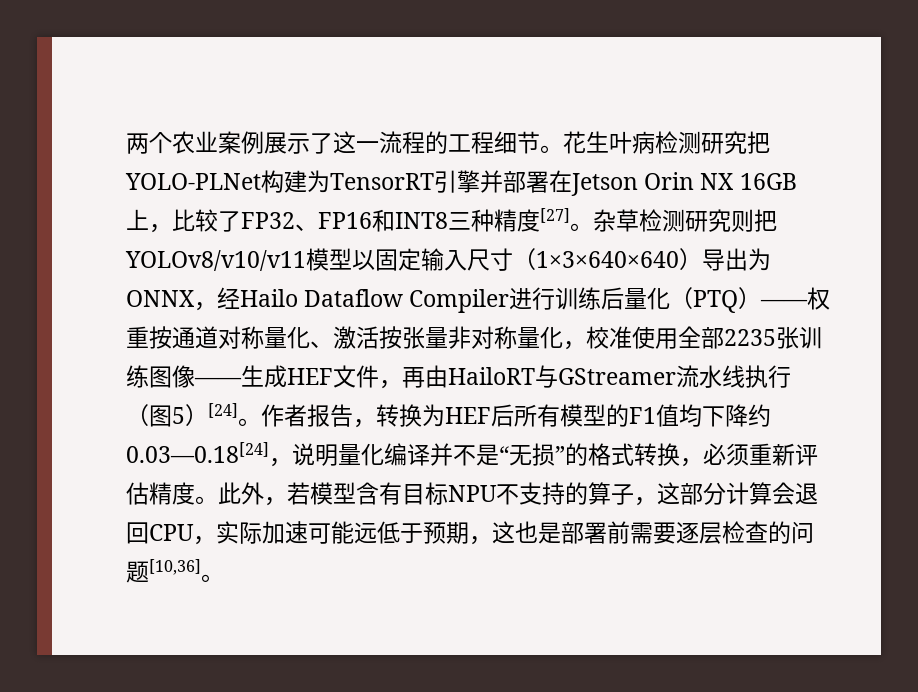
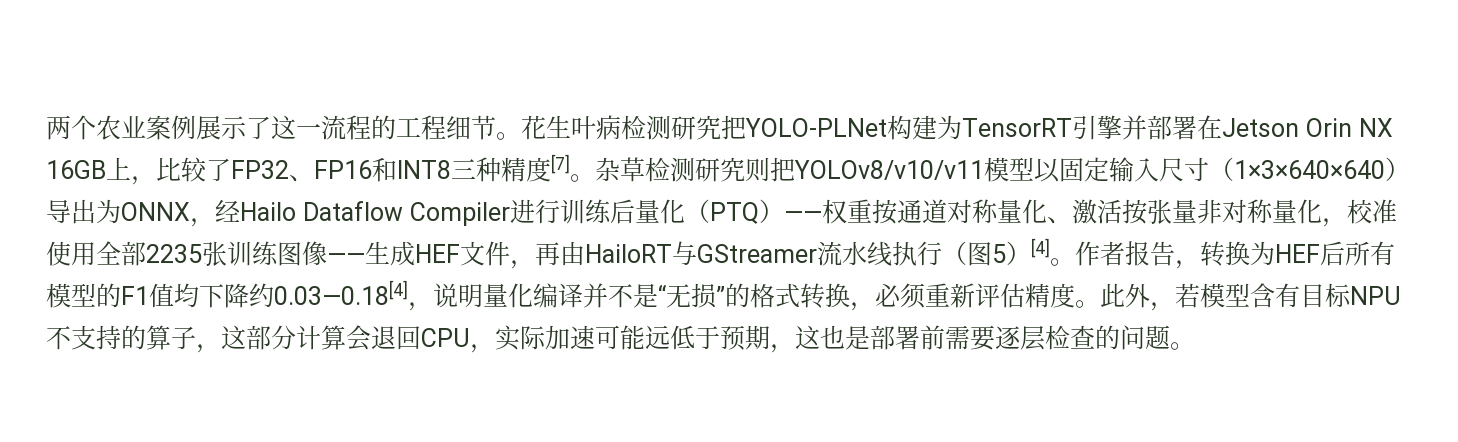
- 花生叶病检测研究把YOLO-PLNet构建为TensorRT引擎并部署在Jetson Orin NX 16GB上，比较了FP32、FP16和INT8三种精度[27]。
+ 花生叶病检测研究把YOLO-PLNet构建为TensorRT引擎并部署在Jetson Orin NX 16GB上，比较了FP32、FP16和INT8三种精度[7]。
- 杂草检测研究则把YOLOv8/v10/v11模型以固定输入尺寸（1×3×640×640）导出为ONNX，经Hailo Dataflow Compiler进行训练后量化（PTQ）——权重按通道对称量化、激活按张量非对称量化，校准使用全部2235张训练图像——生成HEF文件，再由HailoRT与GStreamer流水线执行（图5）[24]。
+ 杂草检测研究则把YOLOv8/v10/v11模型以固定输入尺寸（1×3×640×640）导出为ONNX，经Hailo Dataflow Compiler进行训练后量化（PTQ）——权重按通道对称量化、激活按张量非对称量化，校准使用全部2235张训练图像——生成HEF文件，再由HailoRT与GStreamer流水线执行（图5）[4]。
- 作者报告，转换为HEF后所有模型的F1值均下降约0.03—0.18[24]，说明量化编译并不是“无损”的格式转换，必须重新评估精度。
+ 作者报告，转换为HEF后所有模型的F1值均下降约0.03—0.18[4]，说明量化编译并不是“无损”的格式转换，必须重新评估精度。
- 此外，若模型含有目标NPU不支持的算子，这部分计算会退回CPU，实际加速可能远低于预期，这也是部署前需要逐层检查的问题[10,36]。
+ 此外，若模型含有目标NPU不支持的算子，这部分计算会退回CPU，实际加速可能远低于预期，这也是部署前需要逐层检查的问题。

